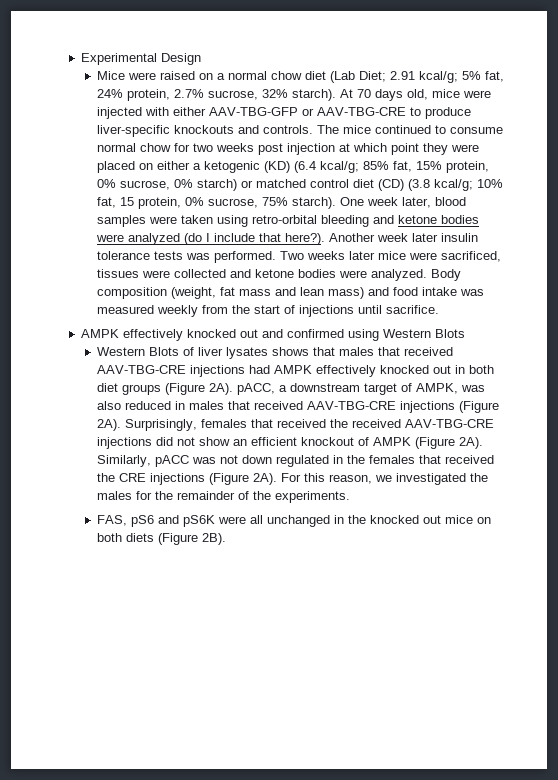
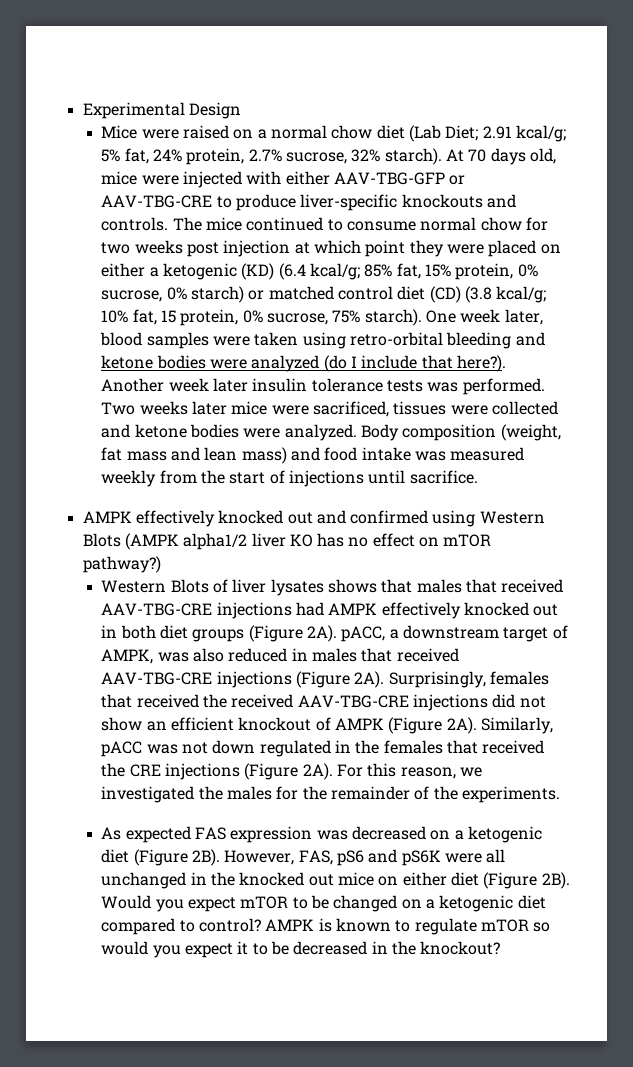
- AMPK effectively knocked out and confirmed using Western Blots
+ AMPK effectively knocked out and confirmed using Western Blots (AMPK alpha1/2 liver KO has no effect on mTOR pathway?)
- FAS, pS6 and pS6K were all unchanged in the knocked out mice on both diets (Figure 2B).
+ As expected FAS expression was decreased on a ketogenic diet (Figure 2B). However, FAS, pS6 and pS6K were all unchanged in the knocked out mice on either diet (Figure 2B). Would you expect mTOR to be changed on a ketogenic diet compared to control? AMPK is known to regulate mTOR so would you expect it to be decreased in the knockout?

